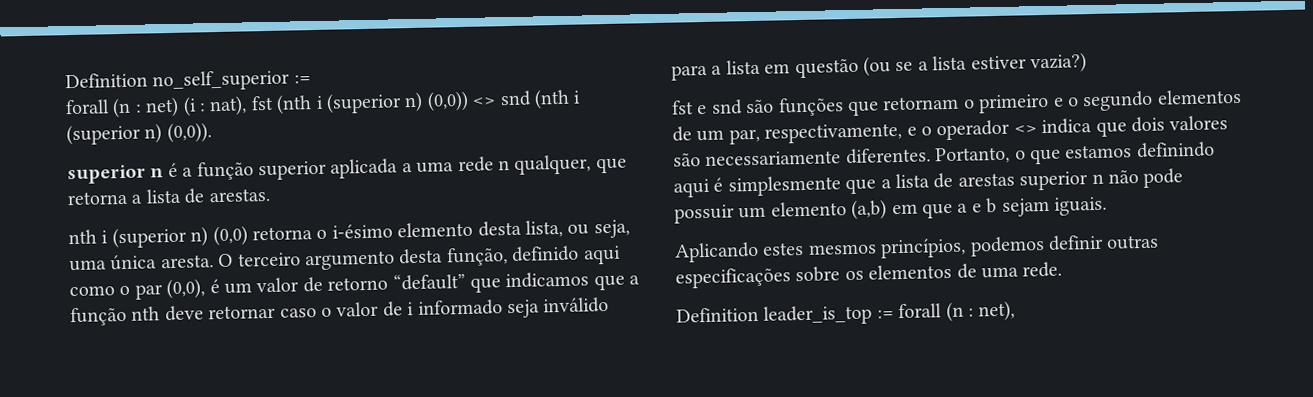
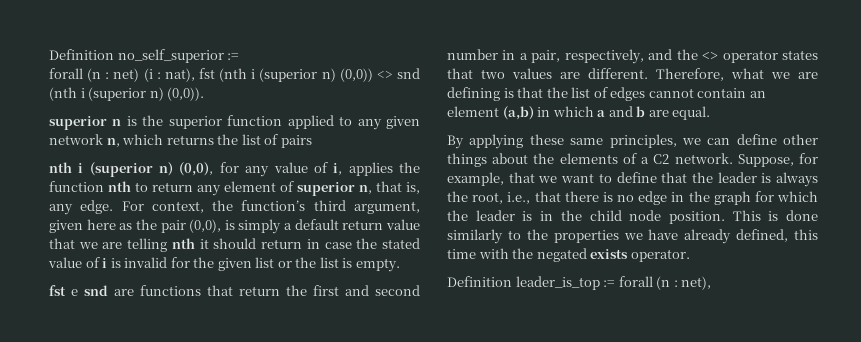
- superior n é a função superior aplicada a uma rede n qualquer, que retorna a lista de arestas.
- nth i (superior n) (0,0) retorna o i-ésimo elemento desta lista, ou seja, uma única aresta. O terceiro argumento desta função, definido aqui como o par (0,0), é um valor de retorno “default” que indicamos que a função nth deve retornar caso o valor de i informado seja inválido para a lista em questão (ou se a lista estiver vazia?)
- fst e snd são funções que retornam o primeiro e o segundo elementos de um par, respectivamente, e o operador <> indica que dois valores são necessariamente diferentes. Portanto, o que estamos definindo aqui é simplesmente que a lista de arestas superior n não pode possuir um elemento (a,b) em que a e b sejam iguais.
- Aplicando estes mesmos princípios, podemos definir outras especificações sobre os elementos de uma rede.
+ superior n is the superior function applied to any given network n, which returns the list of pairs
+ nth i (superior n) (0,0), for any value of i, applies the function nth to return any element of superior n, that is, any edge. For context, the function’s third argument, given here as the pair (0,0), is simply a default return value that we are telling nth it should return in case the stated value of i is invalid for the given list or the list is empty.
+ fst e snd are functions that return the first and second number in a pair, respectively, and the <> operator states that two values are different. Therefore, what we are defining is that the list of edges cannot contain an element (a,b) in which a and b are equal.
+ By applying these same principles, we can define other things about the elements of a C2 network. Suppose, for example, that we want to define that the leader is always the root, i.e., that there is no edge in the graph for which the leader is in the child node position. This is done similarly to the properties we have already defined, this time with the negated exists operator.

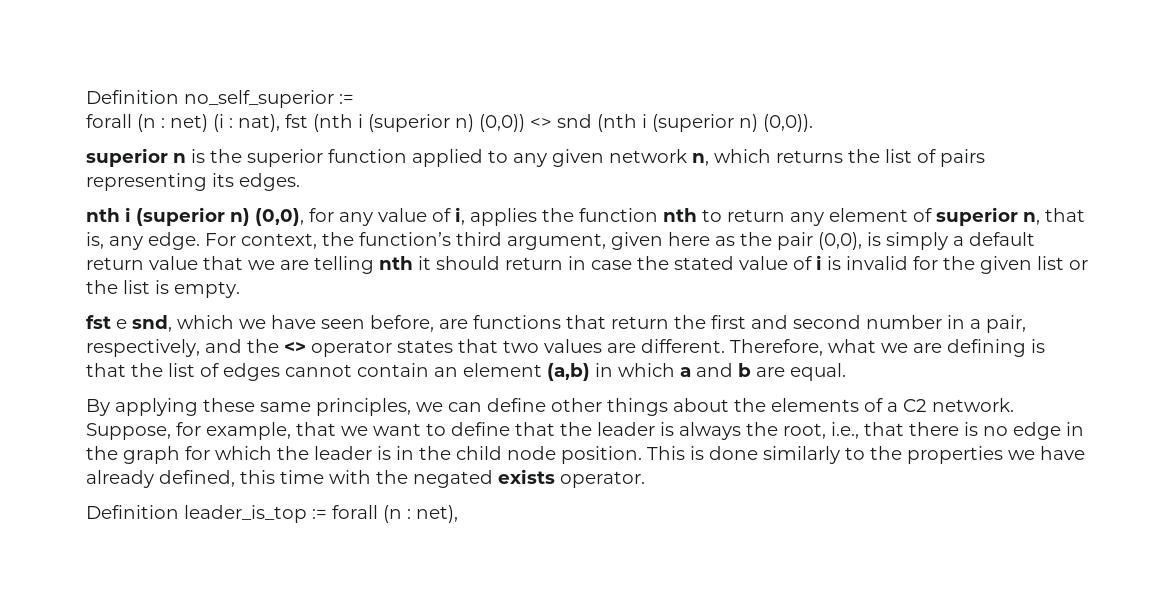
- superior n is the superior function applied to any given network n, which returns the list of pairs
+ superior n is the superior function applied to any given network n, which returns the list of pairs representing its edges.
- fst e snd are functions that return the first and second number in a pair, respectively, and the <> operator states that two values are different.
+ fst e snd, which we have seen before, are functions that return the first and second number in a pair, respectively, and the <> operator states that two values are different.

